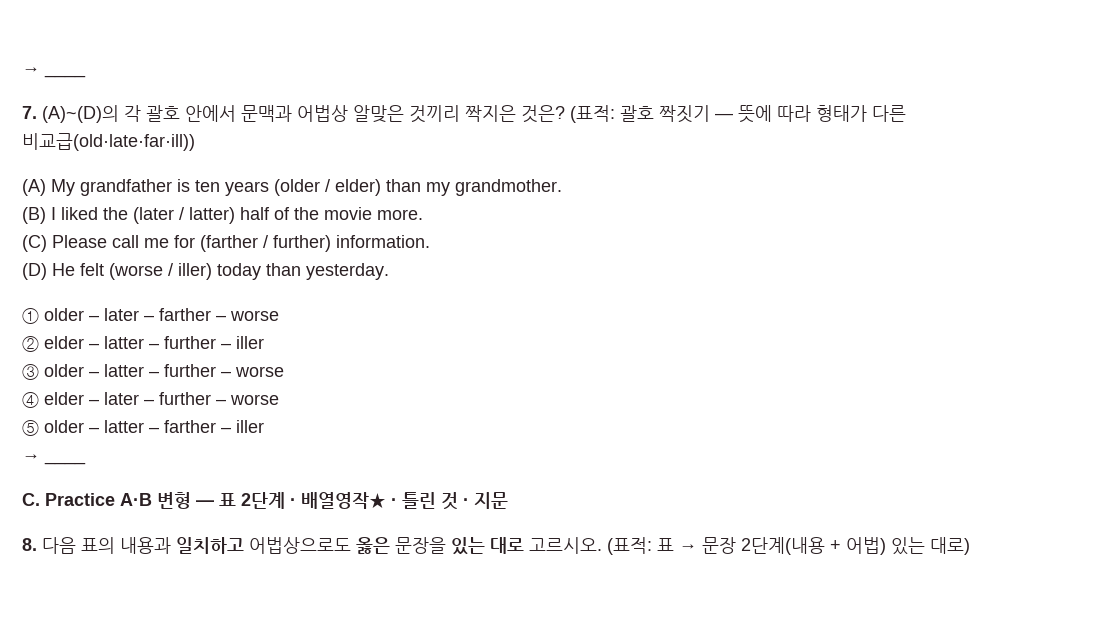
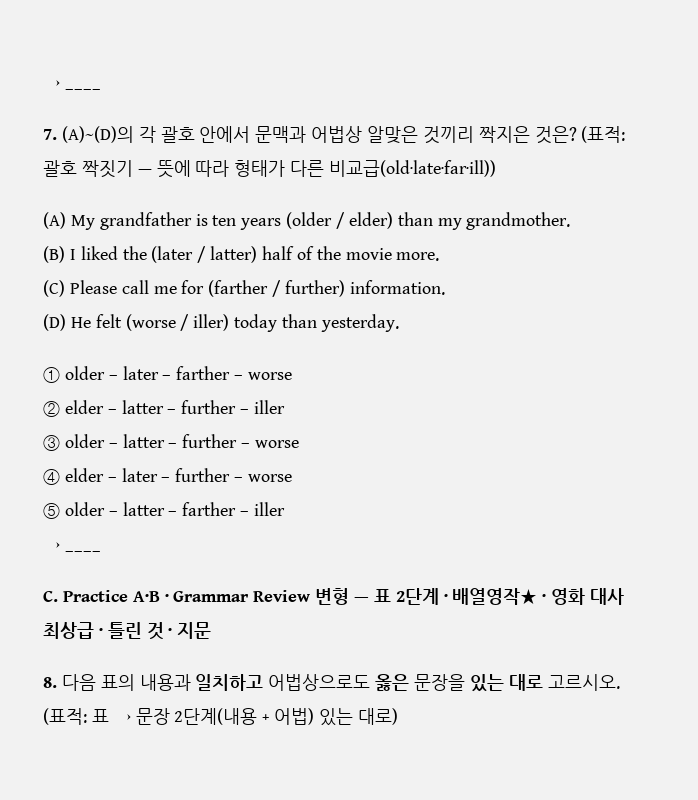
- C. Practice A·B 변형 — 표 2단계 · 배열영작★ · 틀린 것 · 지문
+ C. Practice A·B · Grammar Review 변형 — 표 2단계 · 배열영작★ · 영화 대사 최상급 · 틀린 것 · 지문

